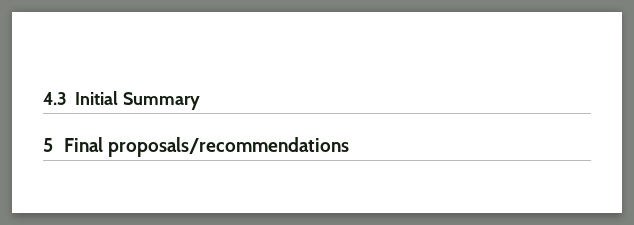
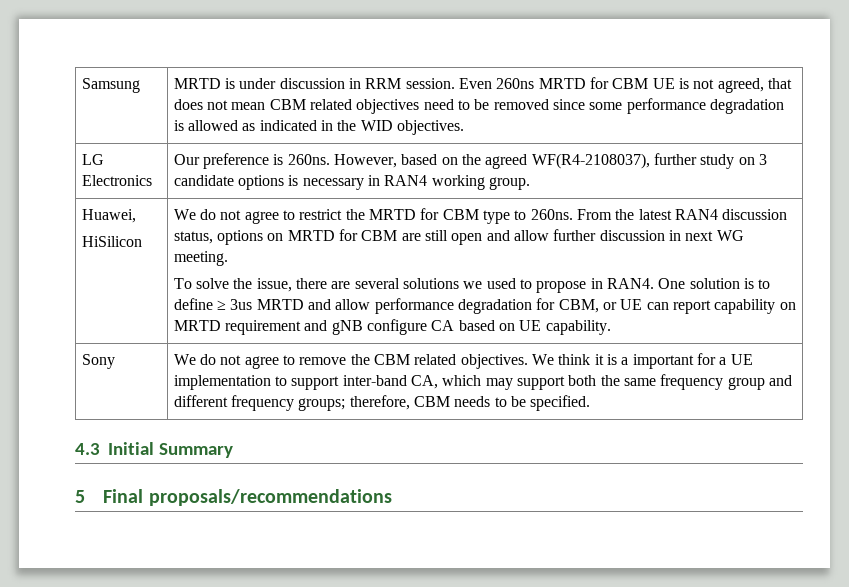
+ Samsung | MRTD is under discussion in RRM session. Even 260ns MRTD for CBM UE is not agreed, that does not mean CBM related objectives need to be removed since some performance degradation is allowed as indicated in the WID objectives.
+ LG Electronics | Our preference is 260ns. However, based on the agreed WF(R4-2108037), further study on 3 candidate options is necessary in RAN4 working group.
+ Huawei,
+ HiSilicon | We do not agree to restrict the MRTD for CBM type to 260ns. From the latest RAN4 discussion status, options on MRTD for CBM are still open and allow further discussion in next WG meeting.
+ To solve the issue, there are several solutions we used to propose in RAN4. One solution is to define ≥ 3us MRTD and allow performance degradation for CBM, or UE can report capability on MRTD requirement and gNB configure CA based on UE capability.
+ Sony | We do not agree to remove the CBM related objectives. We think it is a important for a UE implementation to support inter-band CA, which may support both the same frequency group and different frequency groups; therefore, CBM needs to be specified.

